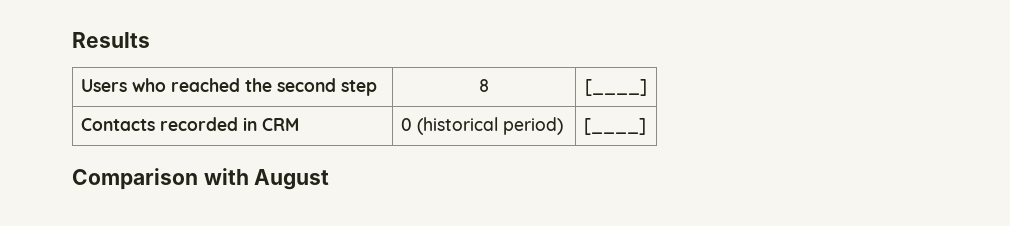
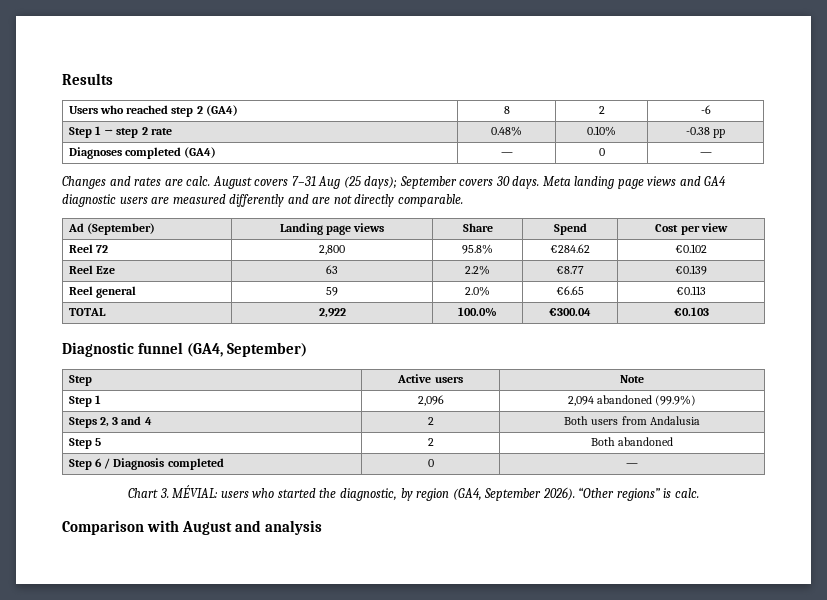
- Users who reached the second step | 8 | [____]
- Contacts recorded in CRM | 0 (historical period) | [____]
+ Users who reached step 2 (GA4) | 8 | 2 | -6
+ Step 1 → step 2 rate | 0.48% | 0.10% | -0.38 pp
+ Diagnoses completed (GA4) | — | 0 | —
+ Changes and rates are calc. August covers 7–31 Aug (25 days); September covers 30 days. Meta landing page views and GA4 diagnostic users are measured differently and are not directly comparable.
+ Ad (September) | Landing page views | Share | Spend | Cost per view
+ Reel 72 | 2,800 | 95.8% | €284.62 | €0.102
+ Reel Eze | 63 | 2.2% | €8.77 | €0.139
+ Reel general | 59 | 2.0% | €6.65 | €0.113
+ TOTAL | 2,922 | 100.0% | €300.04 | €0.103
+ Diagnostic funnel (GA4, September)
+ Step | Active users | Note
+ Step 1 | 2,096 | 2,094 abandoned (99.9%)
+ Steps 2, 3 and 4 | 2 | Both users from Andalusia
+ Step 5 | 2 | Both abandoned
+ Step 6 / Diagnosis completed | 0 | —
+ Chart 3. MÉVIAL: users who started the diagnostic, by region (GA4, September 2026). “Other regions” is calc.
- Comparison with August
+ Comparison with August and analysis

